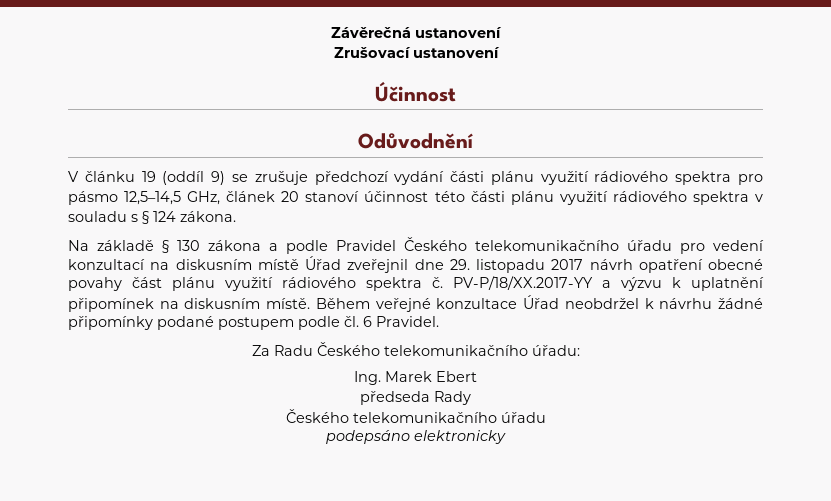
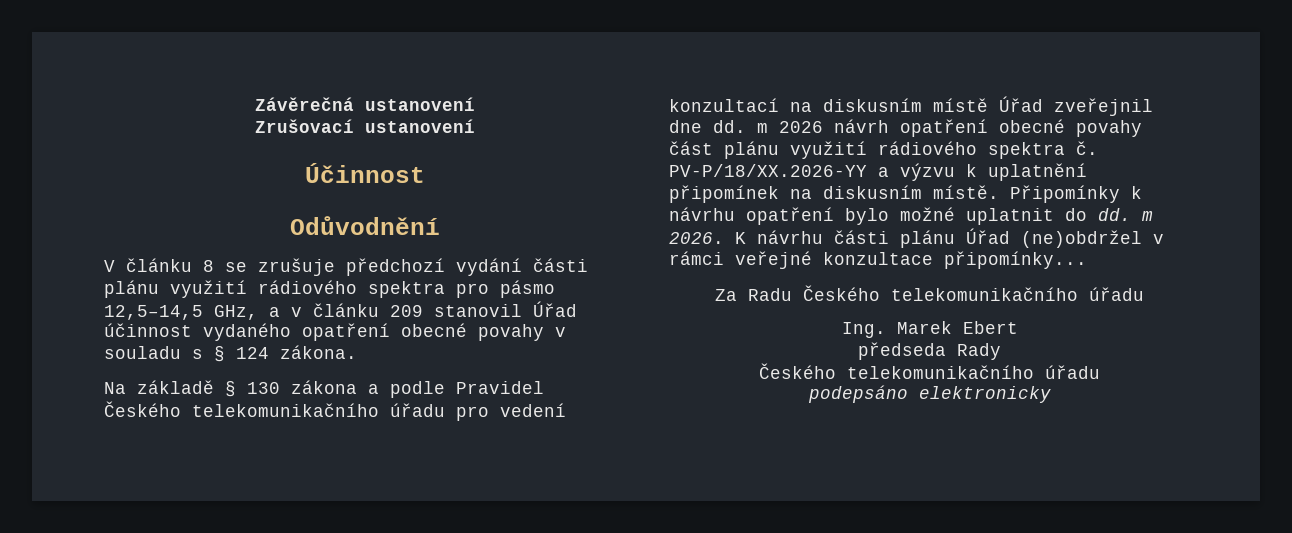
- V článku 19 (oddíl 9) se zrušuje předchozí vydání části plánu využití rádiového spektra pro pásmo 12,5–14,5 GHz, článek 20 stanoví účinnost této části plánu využití rádiového spektra v souladu s § 124 zákona.
+ V článku 8 se zrušuje předchozí vydání části plánu využití rádiového spektra pro pásmo 12,5–14,5 GHz, a v článku 209 stanovil Úřad účinnost vydaného opatření obecné povahy v souladu s § 124 zákona.
- Na základě § 130 zákona a podle Pravidel Českého telekomunikačního úřadu pro vedení konzultací na diskusním místě Úřad zveřejnil dne 29. listopadu 2017 návrh opatření obecné povahy část plánu využití rádiového spektra č.
+ Na základě § 130 zákona a podle Pravidel Českého telekomunikačního úřadu pro vedení konzultací na diskusním místě Úřad zveřejnil dne dd. m 2026 návrh opatření obecné povahy část plánu využití rádiového spektra č.
- PV-P/18/XX.2017-YY a výzvu k uplatnění připomínek na diskusním místě.
+ PV-P/18/XX.2026-YY a výzvu k uplatnění připomínek na diskusním místě.
- Během veřejné konzultace Úřad neobdržel k návrhu žádné připomínky podané postupem podle čl. 6 Pravidel.
+ Připomínky k návrhu opatření bylo možné uplatnit do dd. m 2026. K návrhu části plánu Úřad (ne)obdržel v rámci veřejné konzultace připomínky...
- Za Radu Českého telekomunikačního úřadu:
+ Za Radu Českého telekomunikačního úřadu

